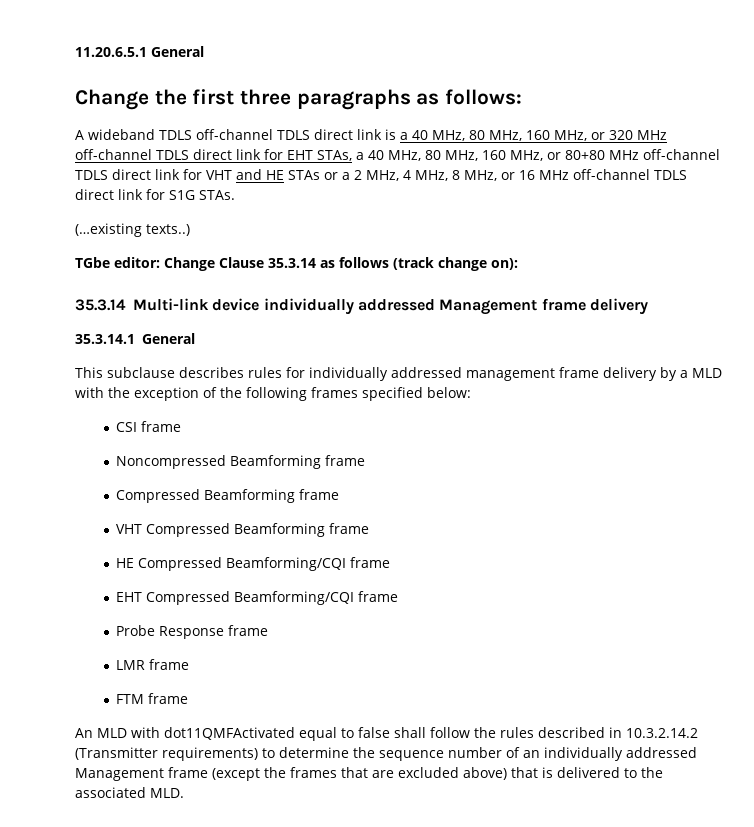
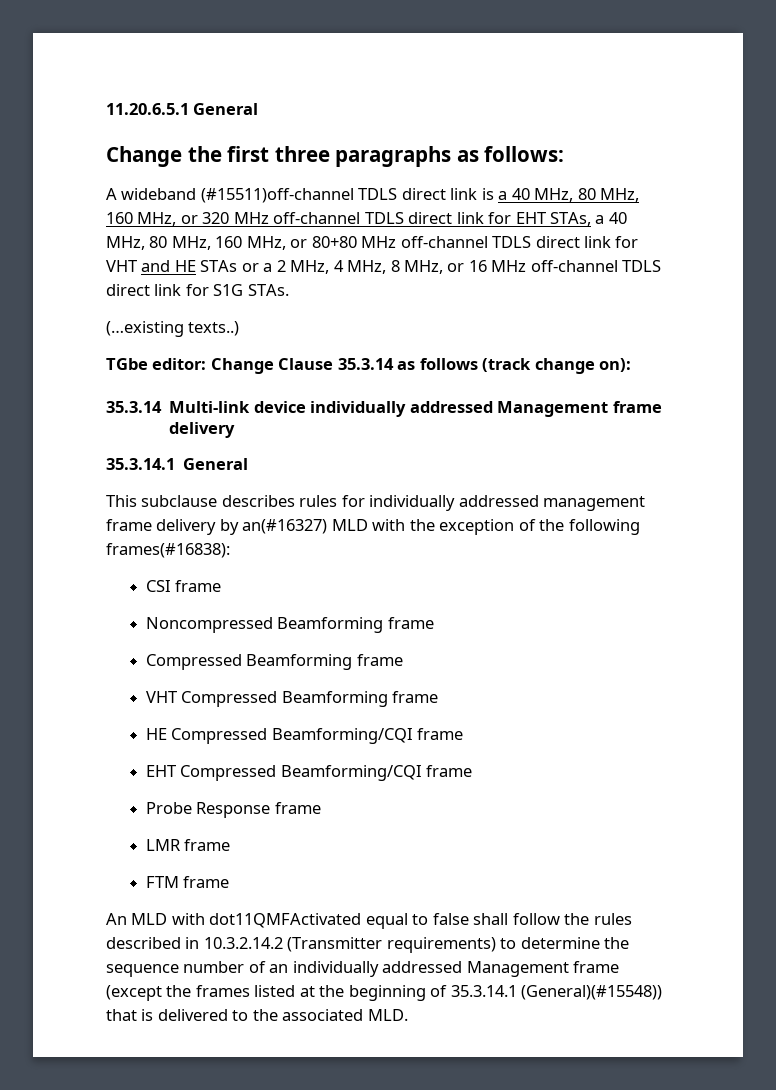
- A wideband TDLS off-channel TDLS direct link is a 40 MHz, 80 MHz, 160 MHz, or 320 MHz off-channel TDLS direct link for EHT STAs, a 40 MHz, 80 MHz, 160 MHz, or 80+80 MHz off-channel TDLS direct link for VHT and HE STAs or a 2 MHz, 4 MHz, 8 MHz, or 16 MHz off-channel TDLS direct link for S1G STAs.
+ A wideband (#15511)off-channel TDLS direct link is a 40 MHz, 80 MHz, 160 MHz, or 320 MHz off-channel TDLS direct link for EHT STAs, a 40 MHz, 80 MHz, 160 MHz, or 80+80 MHz off-channel TDLS direct link for VHT and HE STAs or a 2 MHz, 4 MHz, 8 MHz, or 16 MHz off-channel TDLS direct link for S1G STAs.
- This subclause describes rules for individually addressed management frame delivery by a MLD with the exception of the following frames specified below:
+ This subclause describes rules for individually addressed management frame delivery by an(#16327) MLD with the exception of the following frames(#16838):
- An MLD with dot11QMFActivated equal to false shall follow the rules described in 10.3.2.14.2 (Transmitter requirements) to determine the sequence number of an individually addressed Management frame (except the frames that are excluded above) that is delivered to the associated MLD.
+ An MLD with dot11QMFActivated equal to false shall follow the rules described in 10.3.2.14.2 (Transmitter requirements) to determine the sequence number of an individually addressed Management frame (except the frames listed at the beginning of 35.3.14.1 (General)(#15548)) that is delivered to the associated MLD.

